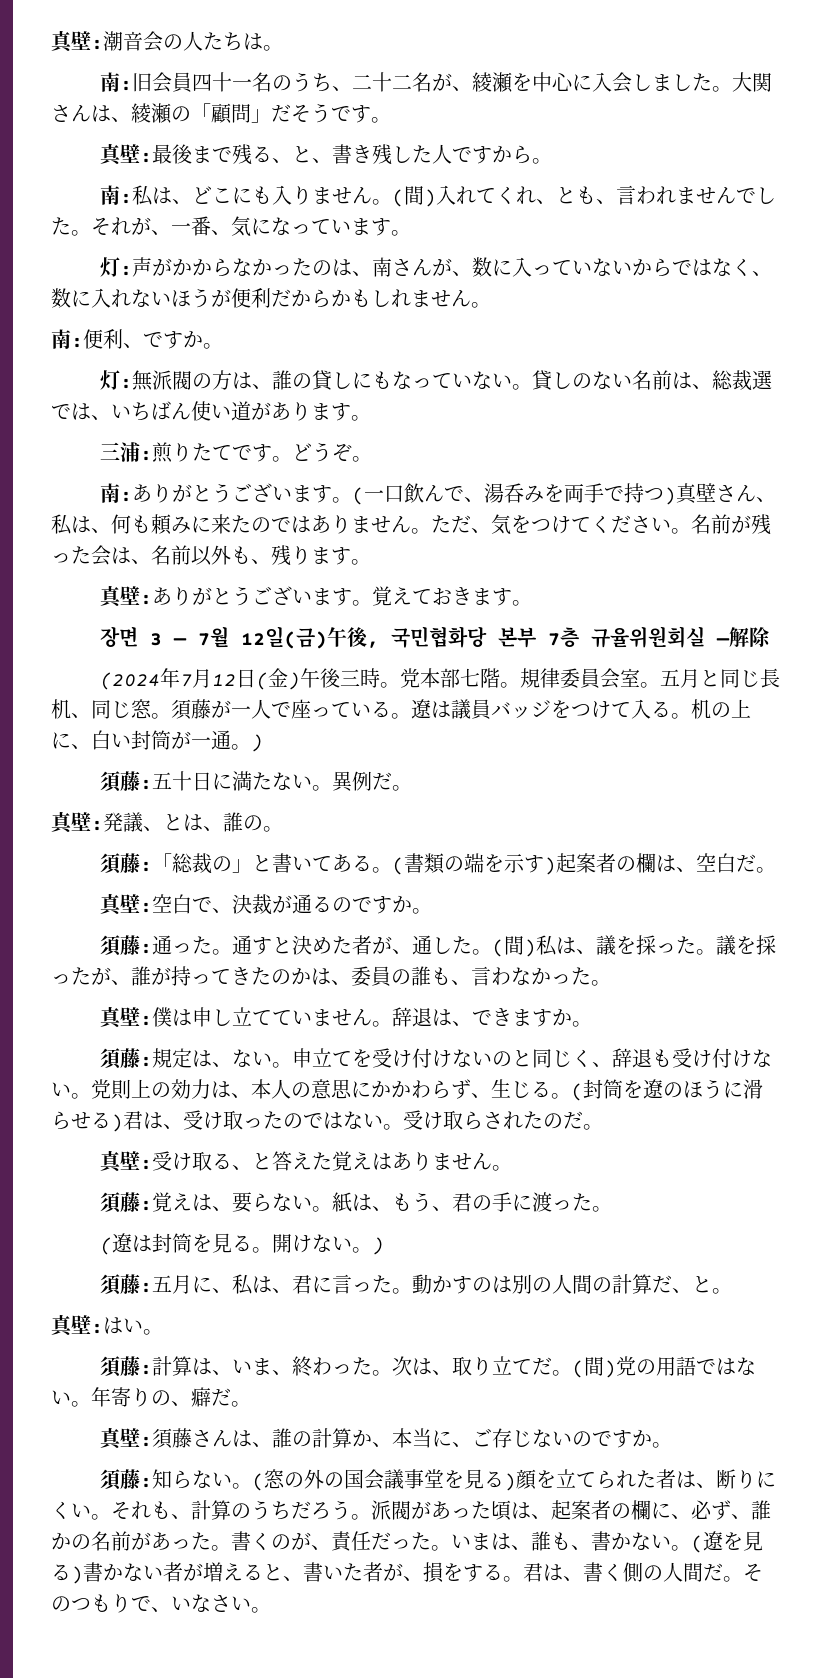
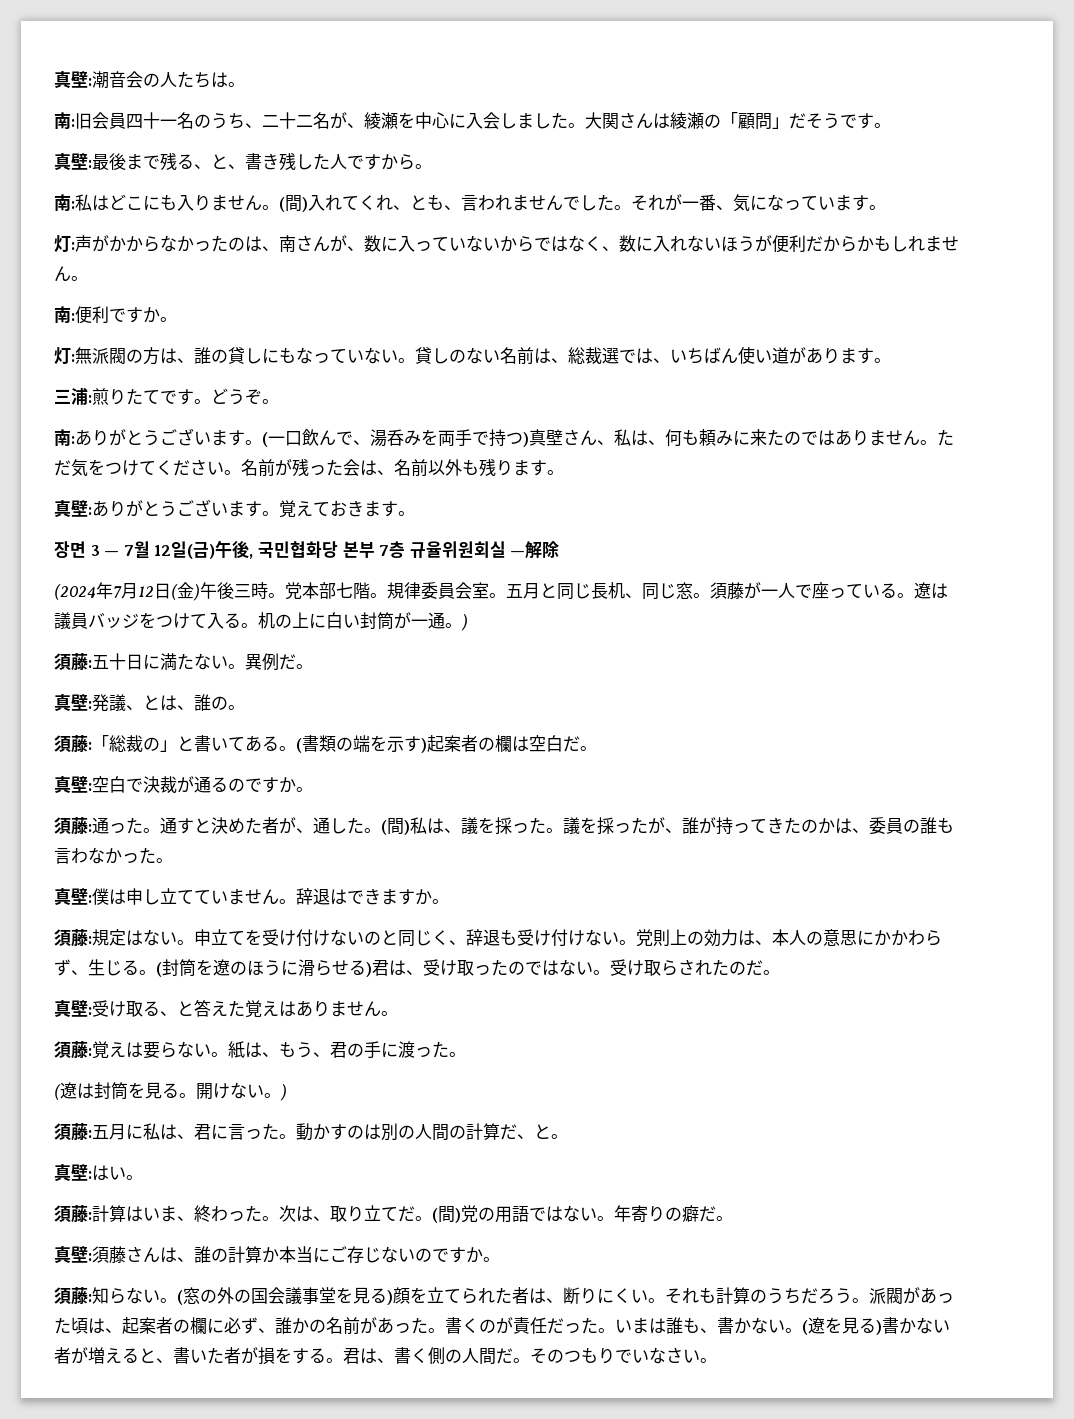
- 大関さんは、綾瀬の「顧問」だそうです。
+ 大関さんは綾瀬の「顧問」だそうです。
- 南:私は、どこにも入りません。
+ 南:私はどこにも入りません。
- それが、一番、気になっています。
+ それが一番、気になっています。
- 南:便利、ですか。
+ 南:便利ですか。
- ただ、気をつけてください。
+ ただ気をつけてください。
- 名前が残った会は、名前以外も、残ります。
+ 名前が残った会は、名前以外も残ります。
- 机の上に、白い封筒が一通。)
+ 机の上に白い封筒が一通。)
- (書類の端を示す)起案者の欄は、空白だ。
+ (書類の端を示す)起案者の欄は空白だ。
- 真壁:空白で、決裁が通るのですか。
+ 真壁:空白で決裁が通るのですか。
- 議を採ったが、誰が持ってきたのかは、委員の誰も、言わなかった。
+ 議を採ったが、誰が持ってきたのかは、委員の誰も言わなかった。
- 辞退は、できますか。
+ 辞退はできますか。
- 須藤:規定は、ない。
+ 須藤:規定はない。
- 須藤:覚えは、要らない。
+ 須藤:覚えは要らない。
- 須藤:五月に、私は、君に言った。
+ 須藤:五月に私は、君に言った。
- 須藤:計算は、いま、終わった。
+ 須藤:計算はいま、終わった。
- 年寄りの、癖だ。
+ 年寄りの癖だ。
- 真壁:須藤さんは、誰の計算か、本当に、ご存じないのですか。
+ 真壁:須藤さんは、誰の計算か本当にご存じないのですか。
- それも、計算のうちだろう。
+ それも計算のうちだろう。
- 派閥があった頃は、起案者の欄に、必ず、誰かの名前があった。
+ 派閥があった頃は、起案者の欄に必ず、誰かの名前があった。
- 書くのが、責任だった。
+ 書くのが責任だった。
- いまは、誰も、書かない。
+ いまは誰も、書かない。
- (遼を見る)書かない者が増えると、書いた者が、損をする。
+ (遼を見る)書かない者が増えると、書いた者が損をする。
- そのつもりで、いなさい。
+ そのつもりでいなさい。

